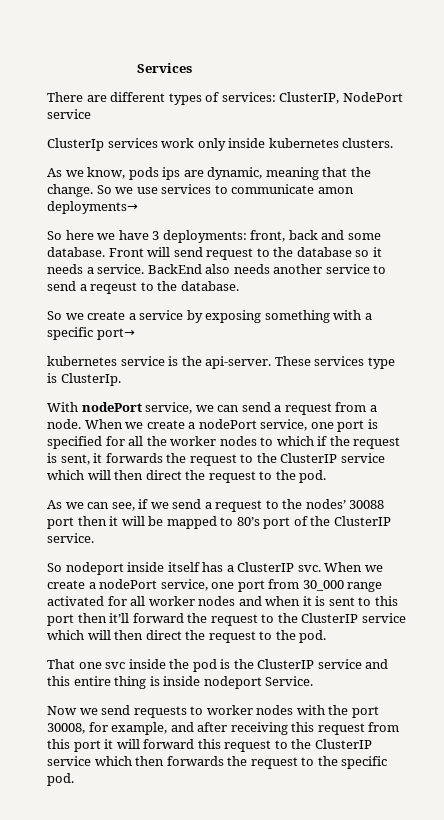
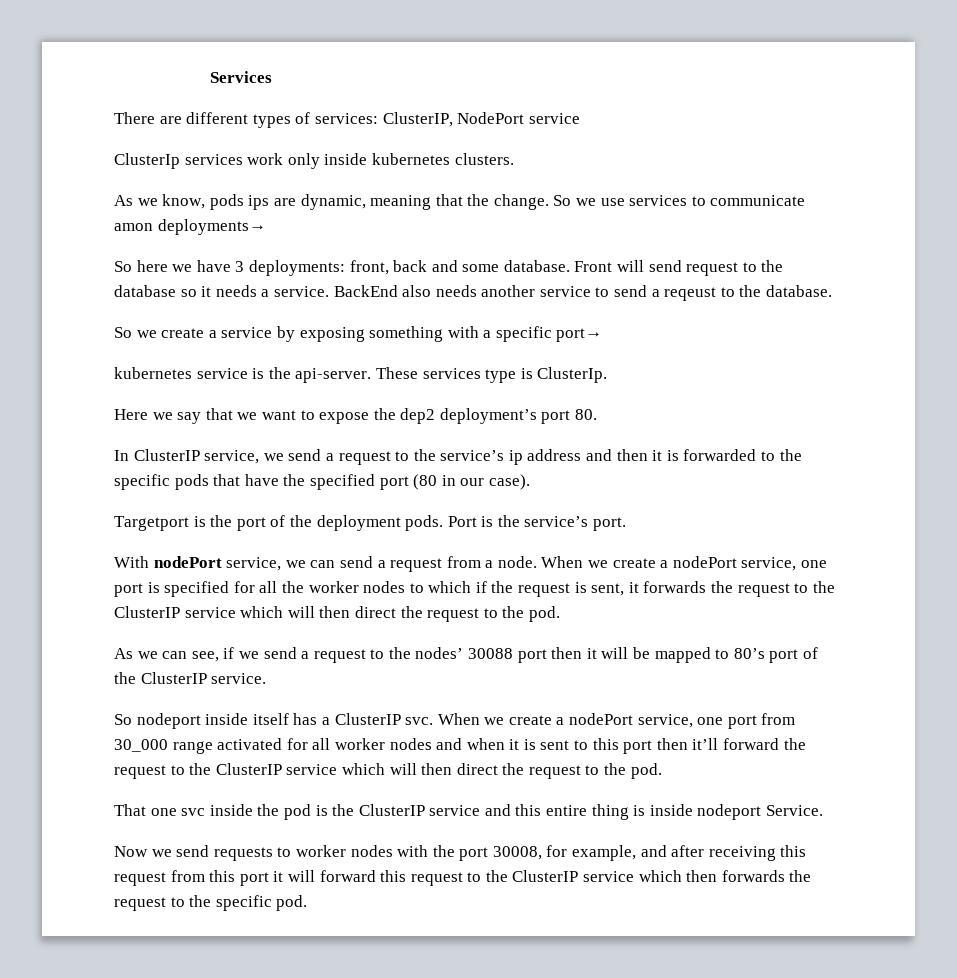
+ Here we say that we want to expose the dep2 deployment’s port 80.
+ In ClusterIP service, we send a request to the service’s ip address and then it is forwarded to the specific pods that have the specified port (80 in our case).
+ Targetport is the port of the deployment pods. Port is the service’s port.

